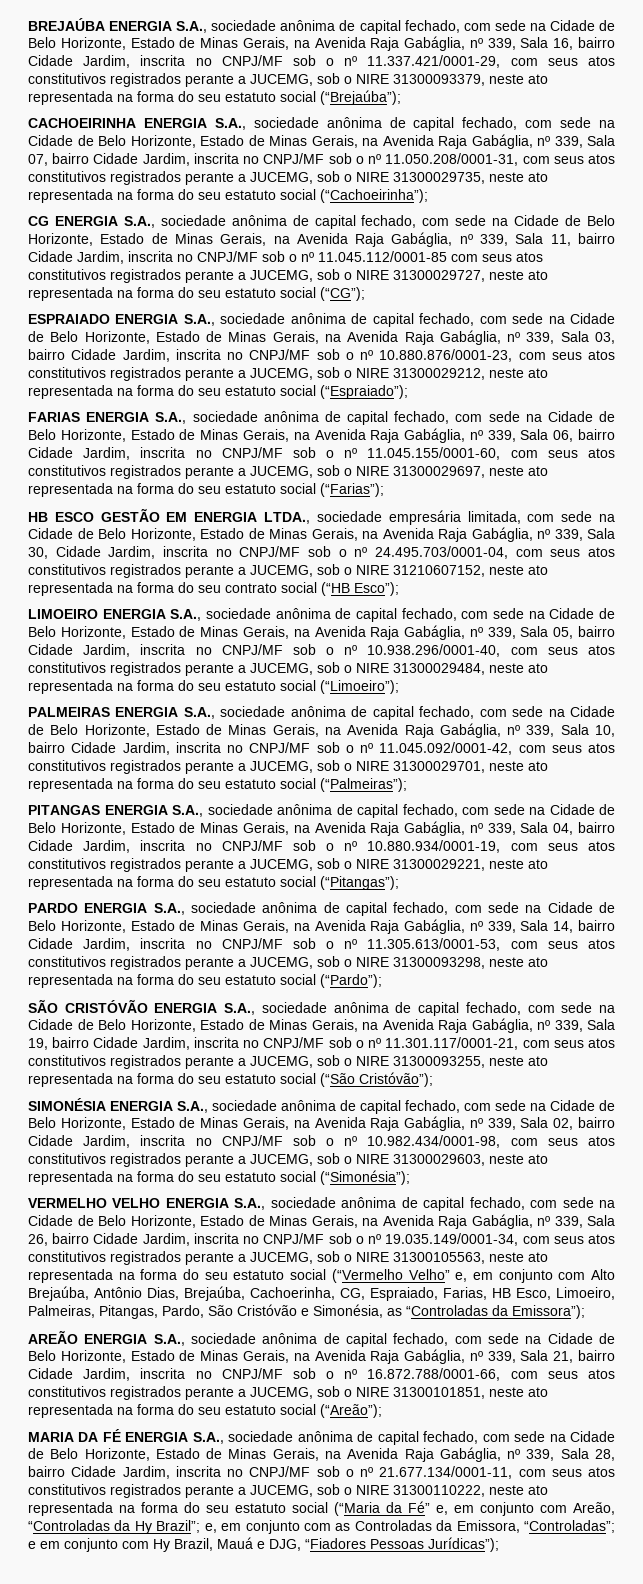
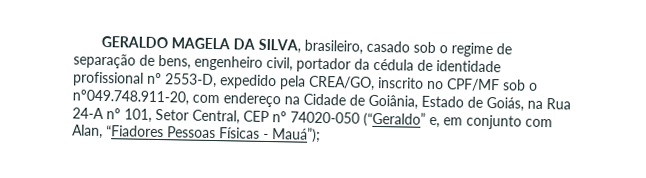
- BREJAÚBA ENERGIA S.A., sociedade anônima de capital fechado, com sede na Cidade de Belo Horizonte, Estado de Minas Gerais, na Avenida Raja Gabáglia, nº 339, Sala 16, bairro Cidade Jardim, inscrita no CNPJ/MF sob o nº 11.337.421/0001-29, com seus atos constitutivos registrados perante a JUCEMG, sob o NIRE 31300093379, neste ato representada na forma do seu estatuto social (“Brejaúba”);
- CACHOEIRINHA ENERGIA S.A., sociedade anônima de capital fechado, com sede na Cidade de Belo Horizonte, Estado de Minas Gerais, na Avenida Raja Gabáglia, nº 339, Sala 07, bairro Cidade Jardim, inscrita no CNPJ/MF sob o nº 11.050.208/0001-31, com seus atos constitutivos registrados perante a JUCEMG, sob o NIRE 31300029735, neste ato representada na forma do seu estatuto social (“Cachoeirinha”);
- CG ENERGIA S.A., sociedade anônima de capital fechado, com sede na Cidade de Belo Horizonte, Estado de Minas Gerais, na Avenida Raja Gabáglia, nº 339, Sala 11, bairro Cidade Jardim, inscrita no CNPJ/MF sob o nº 11.045.112/0001-85 com seus atos constitutivos registrados perante a JUCEMG, sob o NIRE 31300029727, neste ato representada na forma do seu estatuto social (“CG”);
- ESPRAIADO ENERGIA S.A., sociedade anônima de capital fechado, com sede na Cidade de Belo Horizonte, Estado de Minas Gerais, na Avenida Raja Gabáglia, nº 339, Sala 03, bairro Cidade Jardim, inscrita no CNPJ/MF sob o nº 10.880.876/0001-23, com seus atos constitutivos registrados perante a JUCEMG, sob o NIRE 31300029212, neste ato representada na forma do seu estatuto social (“Espraiado”);
- FARIAS ENERGIA S.A., sociedade anônima de capital fechado, com sede na Cidade de Belo Horizonte, Estado de Minas Gerais, na Avenida Raja Gabáglia, nº 339, Sala 06, bairro Cidade Jardim, inscrita no CNPJ/MF sob o nº 11.045.155/0001-60, com seus atos constitutivos registrados perante a JUCEMG, sob o NIRE 31300029697, neste ato representada na forma do seu estatuto social (“Farias”);
- HB ESCO GESTÃO EM ENERGIA LTDA., sociedade empresária limitada, com sede na Cidade de Belo Horizonte, Estado de Minas Gerais, na Avenida Raja Gabáglia, nº 339, Sala 30, Cidade Jardim, inscrita no CNPJ/MF sob o nº 24.495.703/0001-04, com seus atos constitutivos registrados perante a JUCEMG, sob o NIRE 31210607152, neste ato representada na forma do seu contrato social (“HB Esco”);
- LIMOEIRO ENERGIA S.A., sociedade anônima de capital fechado, com sede na Cidade de Belo Horizonte, Estado de Minas Gerais, na Avenida Raja Gabáglia, nº 339, Sala 05, bairro Cidade Jardim, inscrita no CNPJ/MF sob o nº 10.938.296/0001-40, com seus atos constitutivos registrados perante a JUCEMG, sob o NIRE 31300029484, neste ato representada na forma do seu estatuto social (“Limoeiro”);
- PALMEIRAS ENERGIA S.A., sociedade anônima de capital fechado, com sede na Cidade de Belo Horizonte, Estado de Minas Gerais, na Avenida Raja Gabáglia, nº 339, Sala 10, bairro Cidade Jardim, inscrita no CNPJ/MF sob o nº 11.045.092/0001-42, com seus atos constitutivos registrados perante a JUCEMG, sob o NIRE 31300029701, neste ato representada na forma do seu estatuto social (“Palmeiras”);
- PITANGAS ENERGIA S.A., sociedade anônima de capital fechado, com sede na Cidade de Belo Horizonte, Estado de Minas Gerais, na Avenida Raja Gabáglia, nº 339, Sala 04, bairro Cidade Jardim, inscrita no CNPJ/MF sob o nº 10.880.934/0001-19, com seus atos constitutivos registrados perante a JUCEMG, sob o NIRE 31300029221, neste ato representada na forma do seu estatuto social (“Pitangas”);
- PARDO ENERGIA S.A., sociedade anônima de capital fechado, com sede na Cidade de Belo Horizonte, Estado de Minas Gerais, na Avenida Raja Gabáglia, nº 339, Sala 14, bairro Cidade Jardim, inscrita no CNPJ/MF sob o nº 11.305.613/0001-53, com seus atos constitutivos registrados perante a JUCEMG, sob o NIRE 31300093298, neste ato representada na forma do seu estatuto social (“Pardo”);
- SÃO CRISTÓVÃO ENERGIA S.A., sociedade anônima de capital fechado, com sede na Cidade de Belo Horizonte, Estado de Minas Gerais, na Avenida Raja Gabáglia, nº 339, Sala 19, bairro Cidade Jardim, inscrita no CNPJ/MF sob o nº 11.301.117/0001-21, com seus atos constitutivos registrados perante a JUCEMG, sob o NIRE 31300093255, neste ato representada na forma do seu estatuto social (“São Cristóvão”);
- SIMONÉSIA ENERGIA S.A., sociedade anônima de capital fechado, com sede na Cidade de Belo Horizonte, Estado de Minas Gerais, na Avenida Raja Gabáglia, nº 339, Sala 02, bairro Cidade Jardim, inscrita no CNPJ/MF sob o nº 10.982.434/0001-98, com seus atos constitutivos registrados perante a JUCEMG, sob o NIRE 31300029603, neste ato representada na forma do seu estatuto social (“Simonésia”);
- VERMELHO VELHO ENERGIA S.A., sociedade anônima de capital fechado, com sede na Cidade de Belo Horizonte, Estado de Minas Gerais, na Avenida Raja Gabáglia, nº 339, Sala 26, bairro Cidade Jardim, inscrita no CNPJ/MF sob o nº 19.035.149/0001-34, com seus atos constitutivos registrados perante a JUCEMG, sob o NIRE 31300105563, neste ato representada na forma do seu estatuto social (“Vermelho Velho” e, em conjunto com Alto Brejaúba, Antônio Dias, Brejaúba, Cachoerinha, CG, Espraiado, Farias, HB Esco, Limoeiro, Palmeiras, Pitangas, Pardo, São Cristóvão e Simonésia, as “Controladas da Emissora”);
- AREÃO ENERGIA S.A., sociedade anônima de capital fechado, com sede na Cidade de Belo Horizonte, Estado de Minas Gerais, na Avenida Raja Gabáglia, nº 339, Sala 21, bairro Cidade Jardim, inscrita no CNPJ/MF sob o nº 16.872.788/0001-66, com seus atos constitutivos registrados perante a JUCEMG, sob o NIRE 31300101851, neste ato representada na forma do seu estatuto social (“Areão”);
- MARIA DA FÉ ENERGIA S.A., sociedade anônima de capital fechado, com sede na Cidade de Belo Horizonte, Estado de Minas Gerais, na Avenida Raja Gabáglia, nº 339, Sala 28, bairro Cidade Jardim, inscrita no CNPJ/MF sob o nº 21.677.134/0001-11, com seus atos constitutivos registrados perante a JUCEMG, sob o NIRE 31300110222, neste ato representada na forma do seu estatuto social (“Maria da Fé” e, em conjunto com Areão, “Controladas da Hy Brazil”; e, em conjunto com as Controladas da Emissora, “Controladas”; e em conjunto com Hy Brazil, Mauá e DJG, “Fiadores Pessoas Jurídicas”);
+ GERALDO MAGELA DA SILVA, brasileiro, casado sob o regime de separação de bens, engenheiro civil, portador da cédula de identidade profissional nº 2553-D, expedido pela CREA/GO, inscrito no CPF/MF sob o nº049.748.911-20, com endereço na Cidade de Goiânia, Estado de Goiás, na Rua 24-A nº 101, Setor Central, CEP nº 74020-050 (“Geraldo” e, em conjunto com Alan, “Fiadores Pessoas Físicas - Mauá”);

